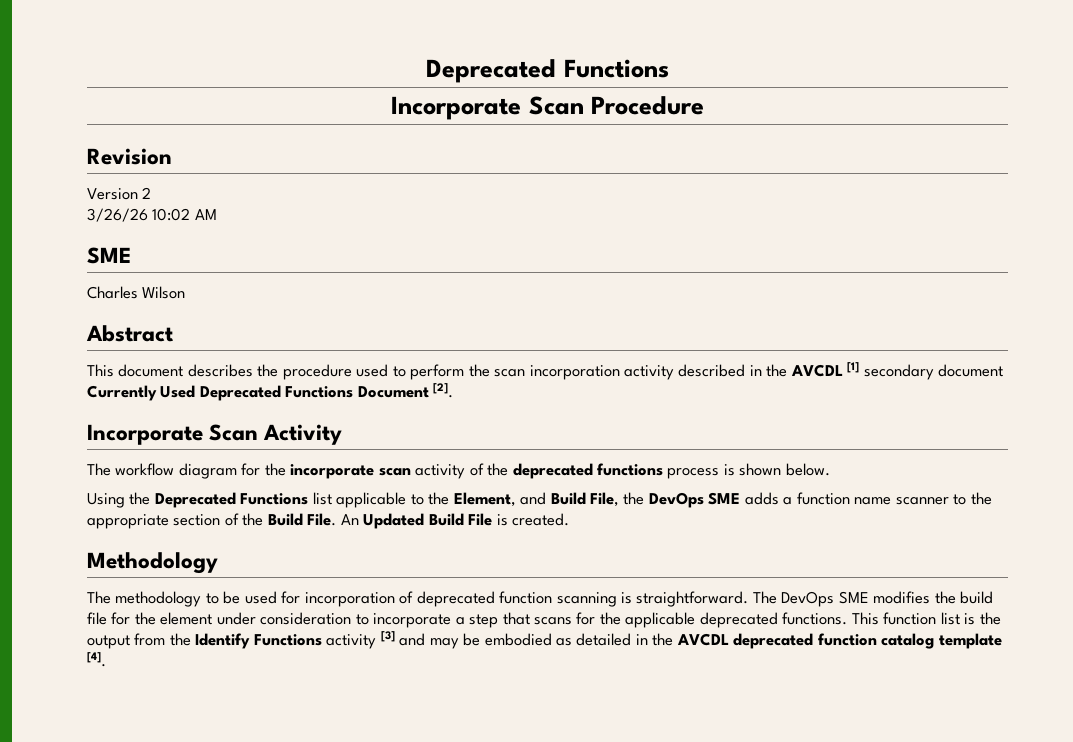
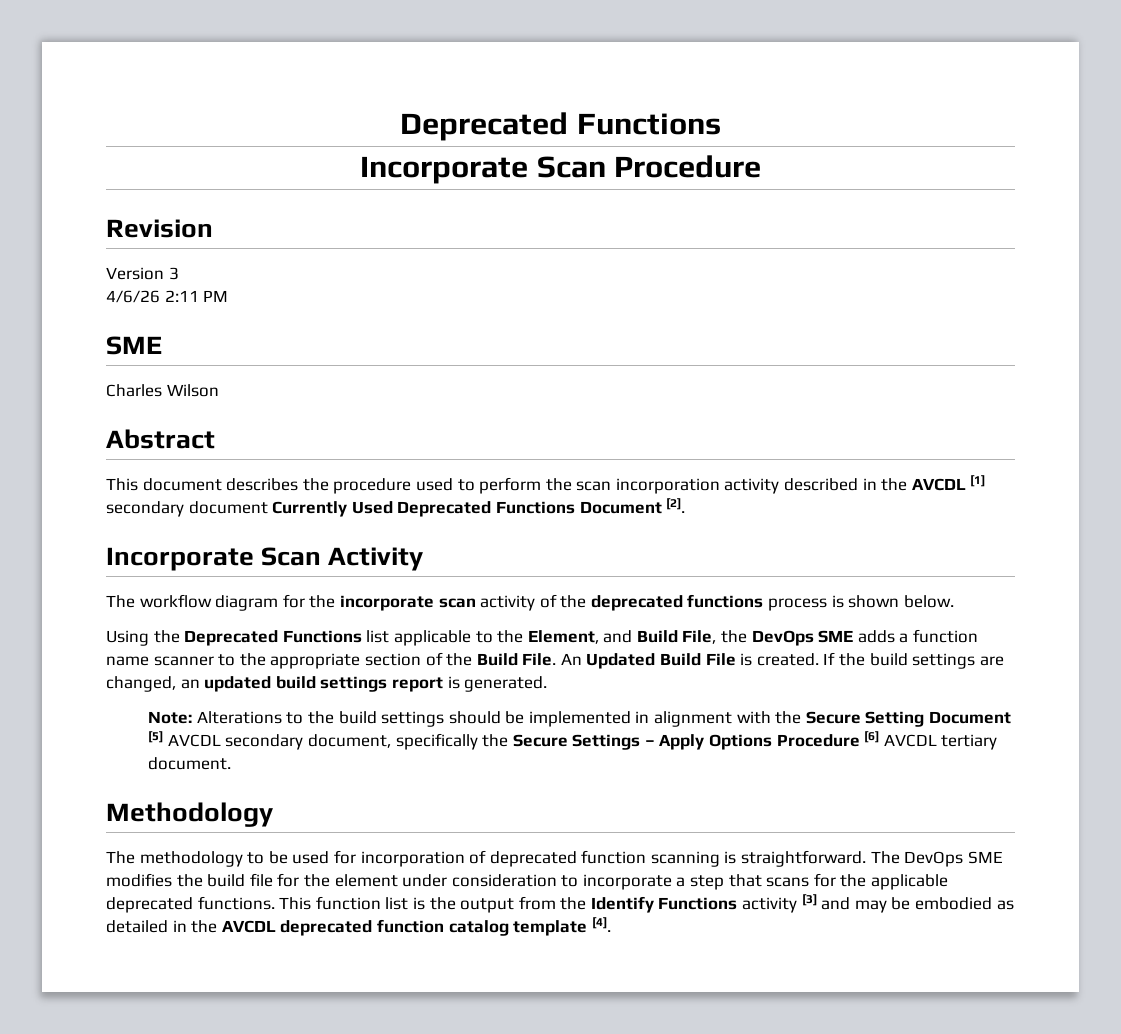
- Version 2
- 3/26/26 10:02 AM
+ Version 3
+ 4/6/26 2:11 PM
+ If the build settings are changed, an updated build settings report is generated.
+ Note: Alterations to the build settings should be implemented in alignment with the Secure Setting Document [5] AVCDL secondary document, specifically the Secure Settings – Apply Options Procedure [6] AVCDL tertiary document.

